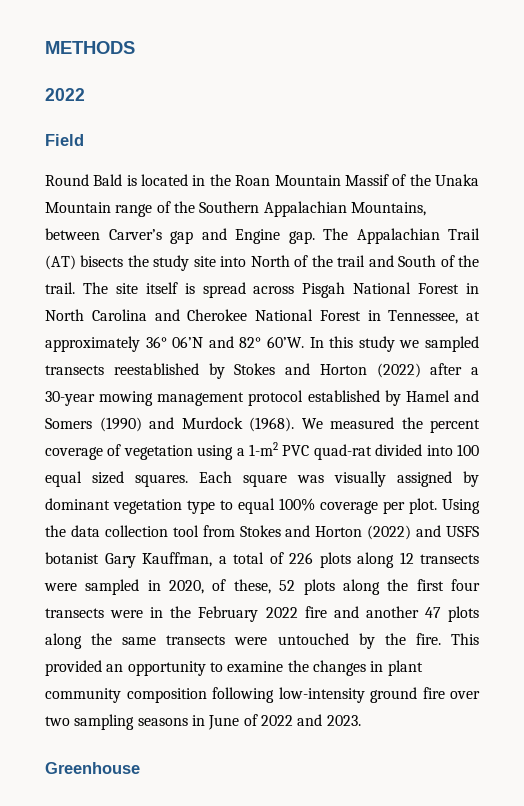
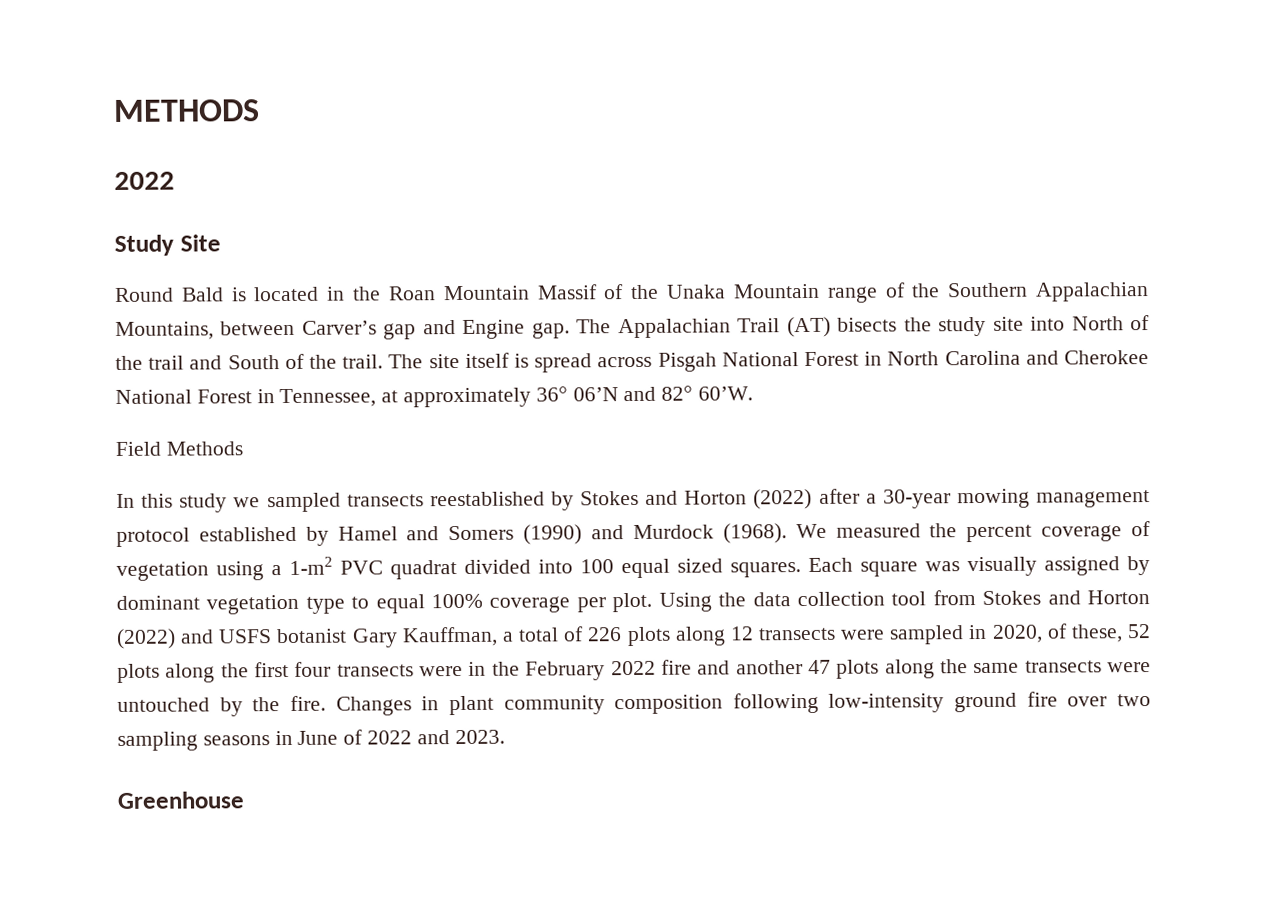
- Field
+ Study Site
- The site itself is spread across Pisgah National Forest in North Carolina and Cherokee National Forest in Tennessee, at approximately 36° 06’N and 82° 60’W. In this study we sampled transects reestablished by Stokes and Horton (2022) after a 30-year mowing management protocol established by Hamel and Somers (1990) and Murdock (1968).
+ The site itself is spread across Pisgah National Forest in North Carolina and Cherokee National Forest in Tennessee, at approximately 36° 06’N and 82° 60’W.
+ Field Methods
+ In this study we sampled transects reestablished by Stokes and Horton (2022) after a 30-year mowing management protocol established by Hamel and Somers (1990) and Murdock (1968).
- We measured the percent coverage of vegetation using a 1-m2 PVC quad-rat divided into 100 equal sized squares.
+ We measured the percent coverage of vegetation using a 1-m2 PVC quadrat divided into 100 equal sized squares.
- This provided an opportunity to examine the changes in plant community composition following low-intensity ground fire over two sampling seasons in June of 2022 and 2023.
+ Changes in plant community composition following low-intensity ground fire over two sampling seasons in June of 2022 and 2023.

